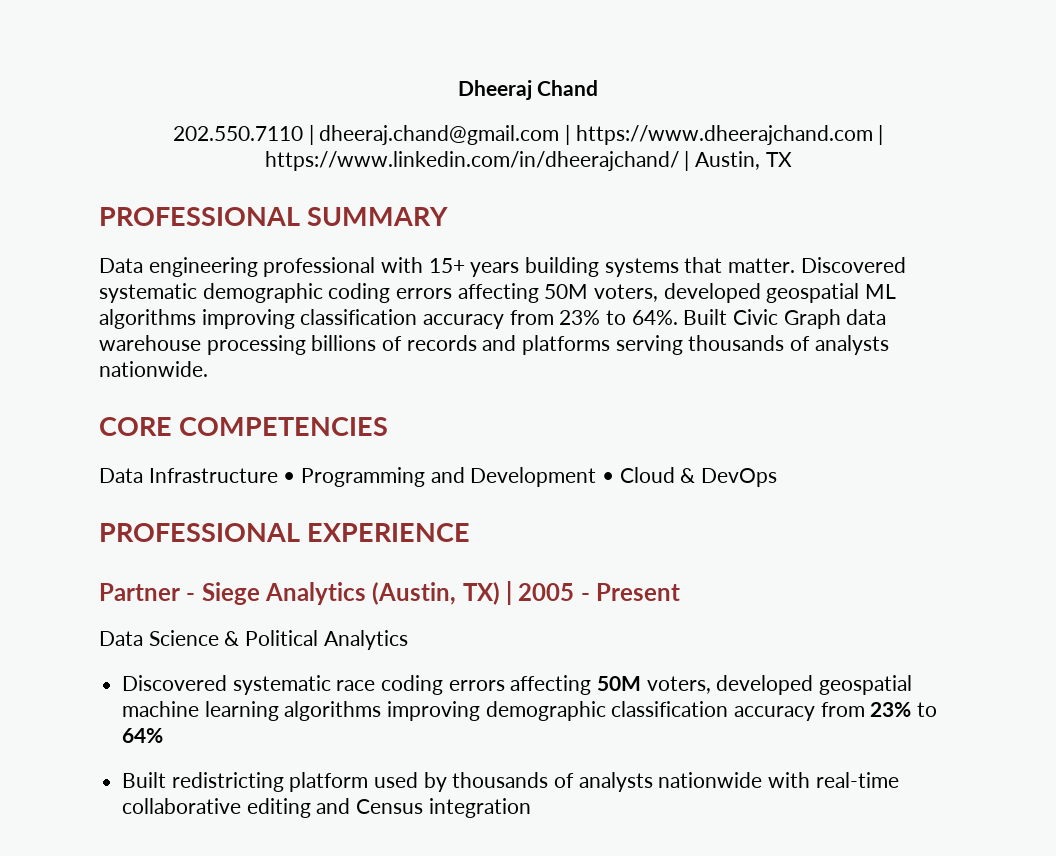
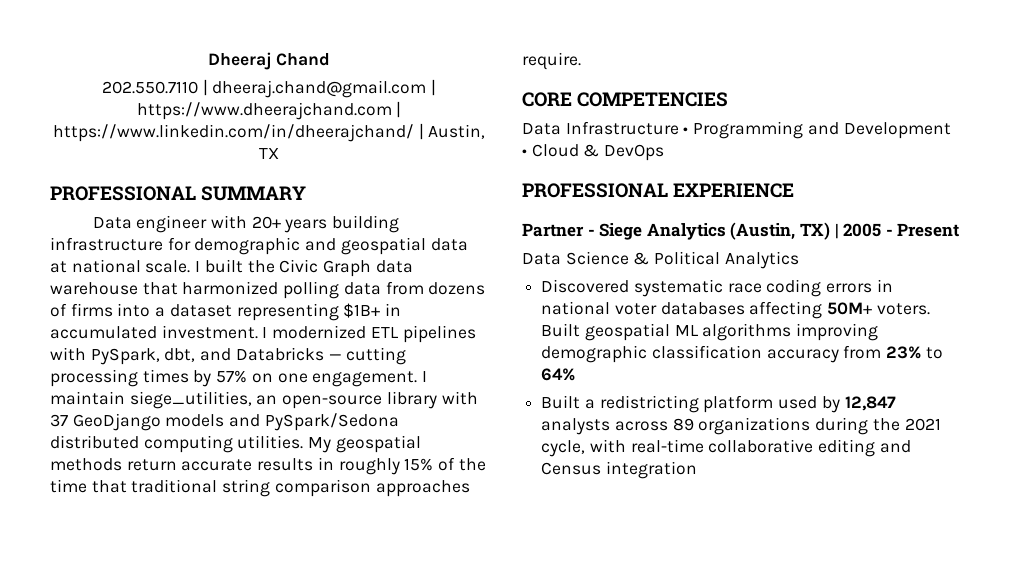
- Data engineering professional with 15+ years building systems that matter. Discovered systematic demographic coding errors affecting 50M voters, developed geospatial ML algorithms improving classification accuracy from 23% to 64%. Built Civic Graph data warehouse processing billions of records and platforms serving thousands of analysts nationwide.
+ Data engineer with 20+ years building infrastructure for demographic and geospatial data at national scale. I built the Civic Graph data warehouse that harmonized polling data from dozens of firms into a dataset representing $1B+ in accumulated investment. I modernized ETL pipelines with PySpark, dbt, and Databricks — cutting processing times by 57% on one engagement. I maintain siege_utilities, an open-source library with 37 GeoDjango models and PySpark/Sedona distributed computing utilities. My geospatial methods return accurate results in roughly 15% of the time that traditional string comparison approaches require.
- Discovered systematic race coding errors affecting 50M voters, developed geospatial machine learning algorithms improving demographic classification accuracy from 23% to 64%
+ Discovered systematic race coding errors in national voter databases affecting 50M+ voters. Built geospatial ML algorithms improving demographic classification accuracy from 23% to 64%
- Built redistricting platform used by thousands of analysts nationwide with real-time collaborative editing and Census integration
+ Built a redistricting platform used by 12,847 analysts across 89 organizations during the 2021 cycle, with real-time collaborative editing and Census integration

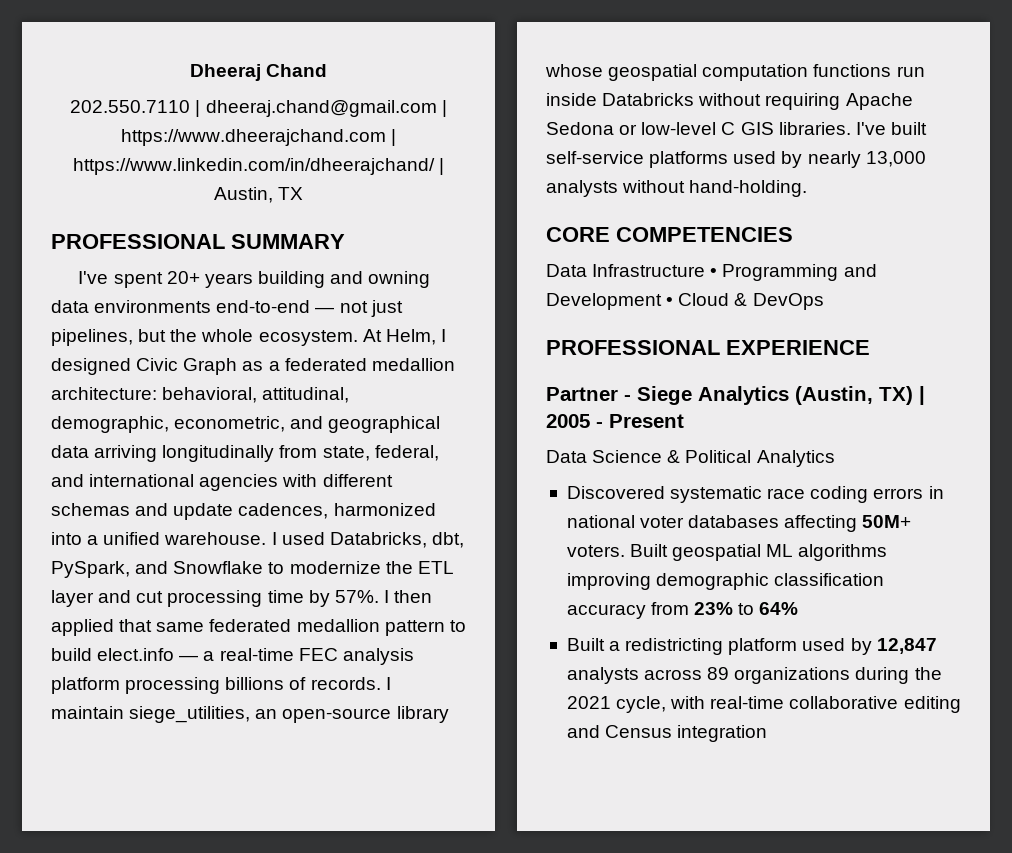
- Data engineer with 20+ years building infrastructure for demographic and geospatial data at national scale. I built the Civic Graph data warehouse that harmonized polling data from dozens of firms into a dataset representing $1B+ in accumulated investment. I modernized ETL pipelines with PySpark, dbt, and Databricks — cutting processing times by 57% on one engagement.
+ I've spent 20+ years building and owning data environments end-to-end — not just pipelines, but the whole ecosystem. At Helm, I designed Civic Graph as a federated medallion architecture: behavioral, attitudinal, demographic, econometric, and geographical data arriving longitudinally from state, federal, and international agencies with different schemas and update cadences, harmonized into a unified warehouse. I used Databricks, dbt, PySpark, and Snowflake to modernize the ETL layer and cut processing time by 57%. I then applied that same federated medallion pattern to build elect.info — a real-time FEC analysis platform processing billions of records.
- I maintain siege_utilities, an open-source library with 37 GeoDjango models and PySpark/Sedona distributed computing utilities. My geospatial methods return accurate results in roughly 15% of the time that traditional string comparison approaches require.
+ I maintain siege_utilities, an open-source library whose geospatial computation functions run inside Databricks without requiring Apache Sedona or low-level C GIS libraries. I've built self-service platforms used by nearly 13,000 analysts without hand-holding.

